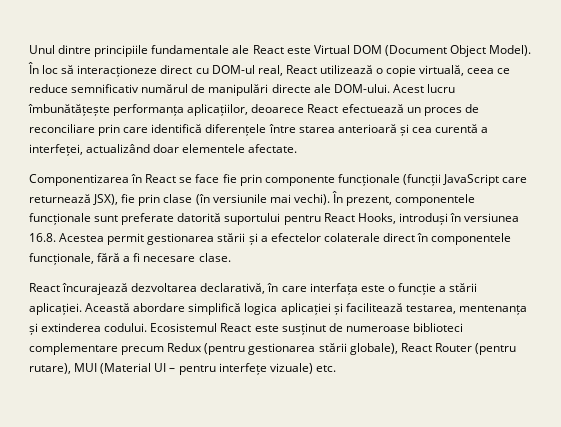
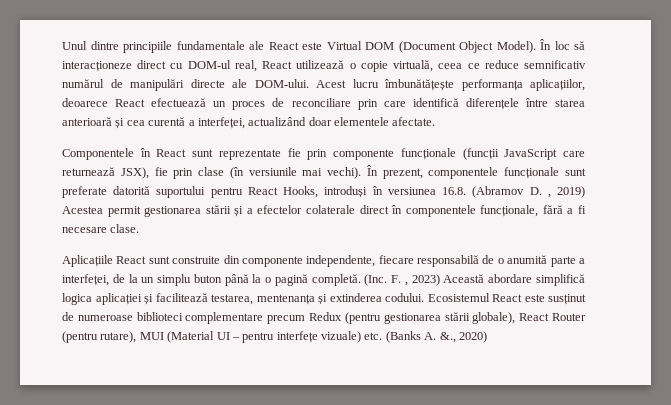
- Componentizarea în React se face fie prin componente funcționale (funcții JavaScript care returnează JSX), fie prin clase (în versiunile mai vechi).
+ Componentele în React sunt reprezentate fie prin componente funcționale (funcții JavaScript care returnează JSX), fie prin clase (în versiunile mai vechi).
- În prezent, componentele funcționale sunt preferate datorită suportului pentru React Hooks, introduși în versiunea 16.8. Acestea permit gestionarea stării și a efectelor colaterale direct în componentele funcționale, fără a fi necesare clase.
+ În prezent, componentele funcționale sunt preferate datorită suportului pentru React Hooks, introduși în versiunea 16.8. (Abramov D. , 2019) Acestea permit gestionarea stării și a efectelor colaterale direct în componentele funcționale, fără a fi necesare clase.
- React încurajează dezvoltarea declarativă, în care interfața este o funcție a stării aplicației. Această abordare simplifică logica aplicației și facilitează testarea, mentenanța și extinderea codului.
+ Aplicațiile React sunt construite din componente independente, fiecare responsabilă de o anumită parte a interfeței, de la un simplu buton până la o pagină completă. (Inc. F. , 2023) Această abordare simplifică logica aplicației și facilitează testarea, mentenanța și extinderea codului.
- Ecosistemul React este susținut de numeroase biblioteci complementare precum Redux (pentru gestionarea stării globale), React Router (pentru rutare), MUI (Material UI – pentru interfețe vizuale) etc.
+ Ecosistemul React este susținut de numeroase biblioteci complementare precum Redux (pentru gestionarea stării globale), React Router (pentru rutare), MUI (Material UI – pentru interfețe vizuale) etc. (Banks A. &., 2020)

